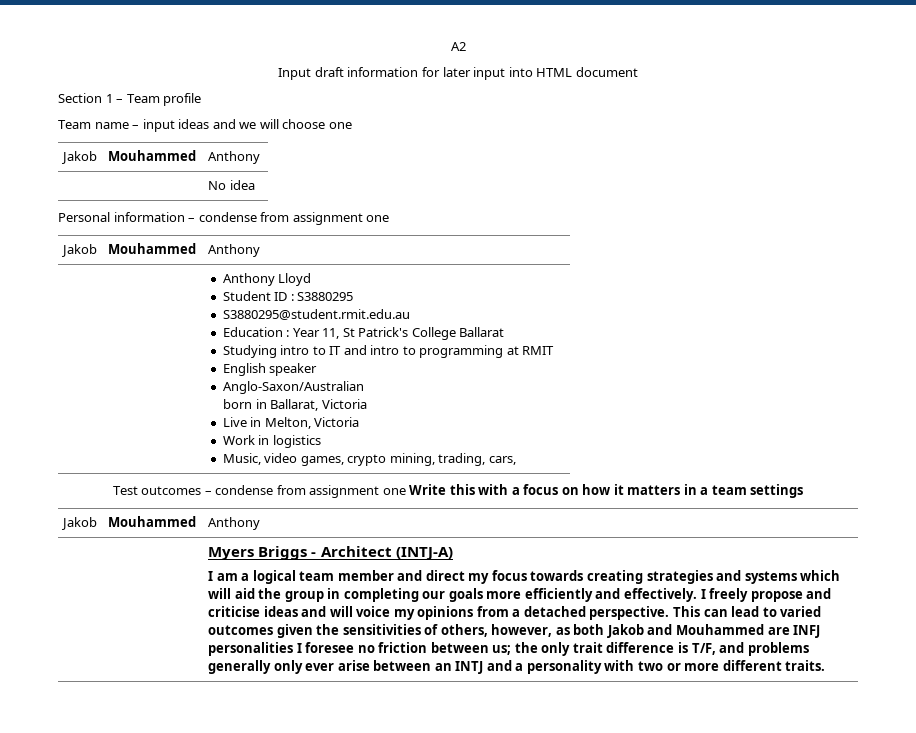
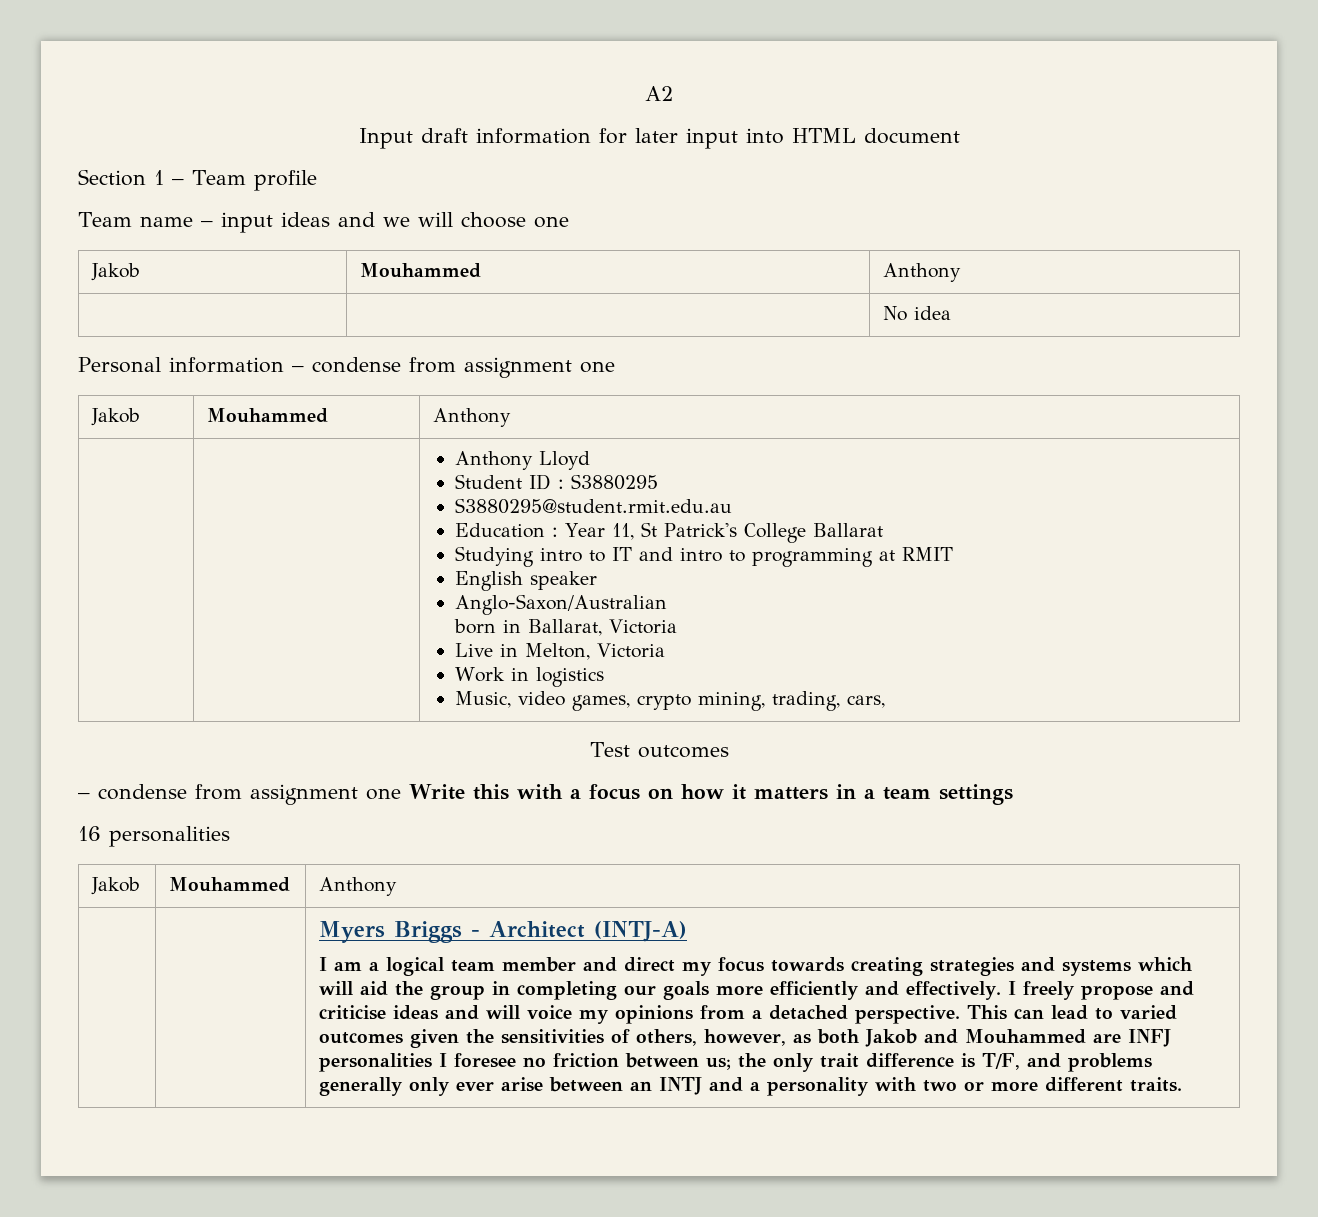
- Test outcomes – condense from assignment one Write this with a focus on how it matters in a team settings
+ Test outcomes
+ – condense from assignment one Write this with a focus on how it matters in a team settings
+ 16 personalities

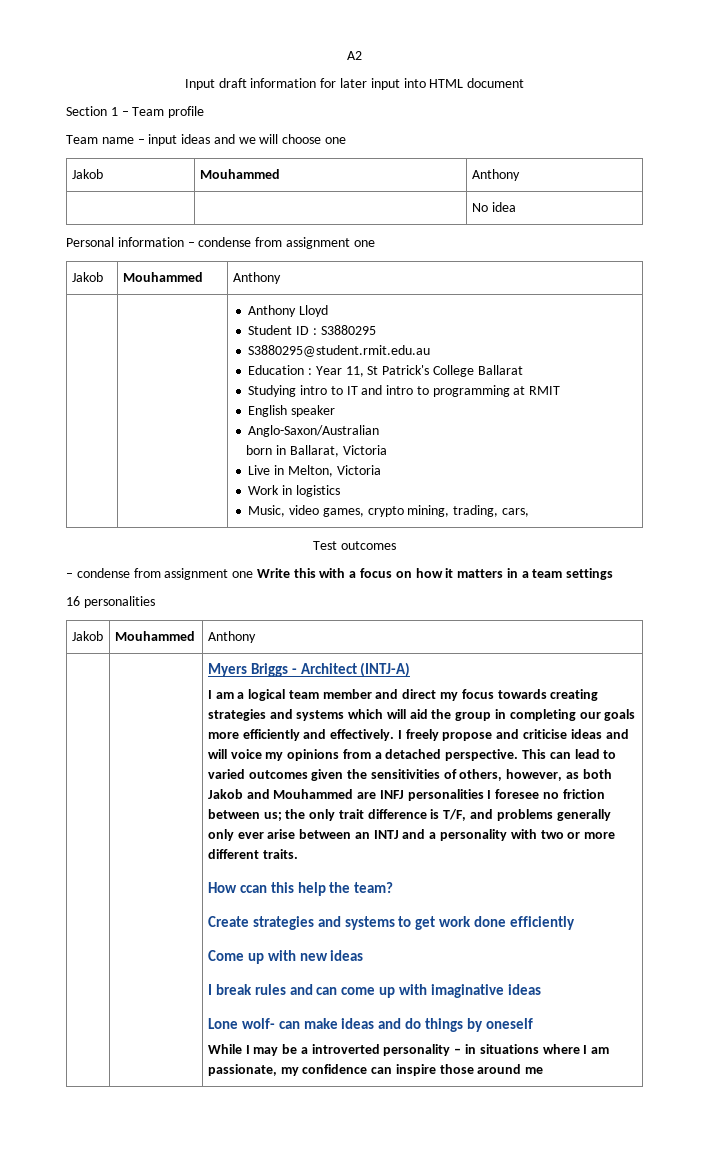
+ How ccan this help the team?
+ Create strategies and systems to get work done efficiently
+ Come up with new ideas
+ I break rules and can come up with imaginative ideas
+ Lone wolf- can make ideas and do things by oneself
+ While I may be a introverted personality – in situations where I am passionate, my confidence can inspire those around me

